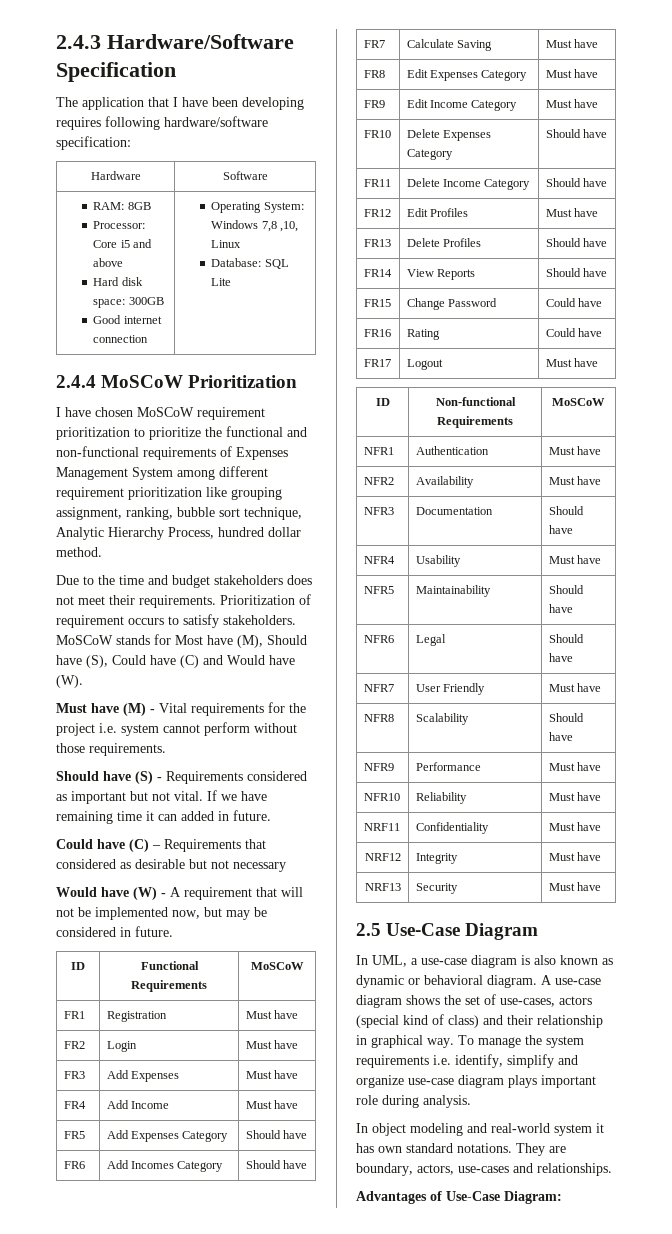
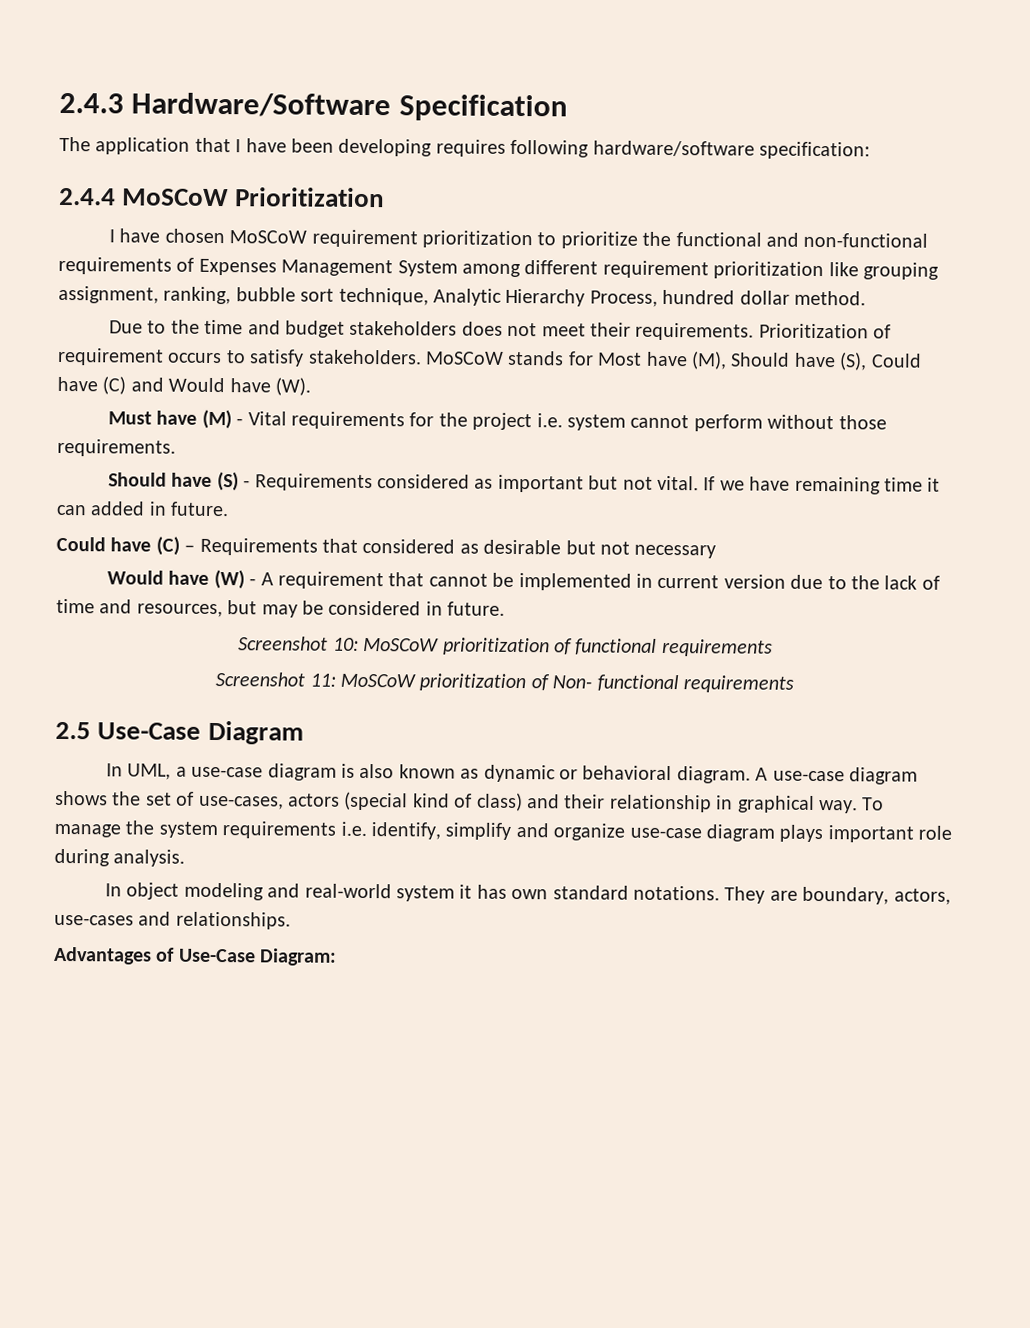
- Hardware | Software
- RAM: 8GB
- Processor: Core i5 and above
- Hard disk space: 300GB
- Good internet connection | Operating System: Windows 7,8 ,10, Linux
- Database: SQL Lite
- Would have (W) - A requirement that will not be implemented now, but may be considered in future.
+ Would have (W) - A requirement that cannot be implemented in current version due to the lack of time and resources, but may be considered in future.
- ID | Functional Requirements | MoSCoW
- FR1 | Registration | Must have
- FR2 | Login | Must have
- FR3 | Add Expenses | Must have
- FR4 | Add Income | Must have
- FR5 | Add Expenses Category | Should have
- FR6 | Add Incomes Category | Should have
- FR7 | Calculate Saving | Must have
- FR8 | Edit Expenses Category | Must have
- FR9 | Edit Income Category | Must have
- FR10 | Delete Expenses Category | Should have
- FR11 | Delete Income Category | Should have
- FR12 | Edit Profiles | Must have
- FR13 | Delete Profiles | Should have
- FR14 | View Reports | Should have
- FR15 | Change Password | Could have
- FR16 | Rating | Could have
- FR17 | Logout | Must have
- ID | Non-functional Requirements | MoSCoW
- NFR1 | Authentication | Must have
- NFR2 | Availability | Must have
- NFR3 | Documentation | Should have
- NFR4 | Usability | Must have
- NFR5 | Maintainability | Should have
- NFR6 | Legal | Should have
- NFR7 | User Friendly | Must have
- NFR8 | Scalability | Should have
- NFR9 | Performance | Must have
- NFR10 | Reliability | Must have
- NRF11 | Confidentiality | Must have
- NRF12 | Integrity | Must have
- NRF13 | Security | Must have
+ Screenshot 10: MoSCoW prioritization of functional requirements
+ Screenshot 11: MoSCoW prioritization of Non- functional requirements

